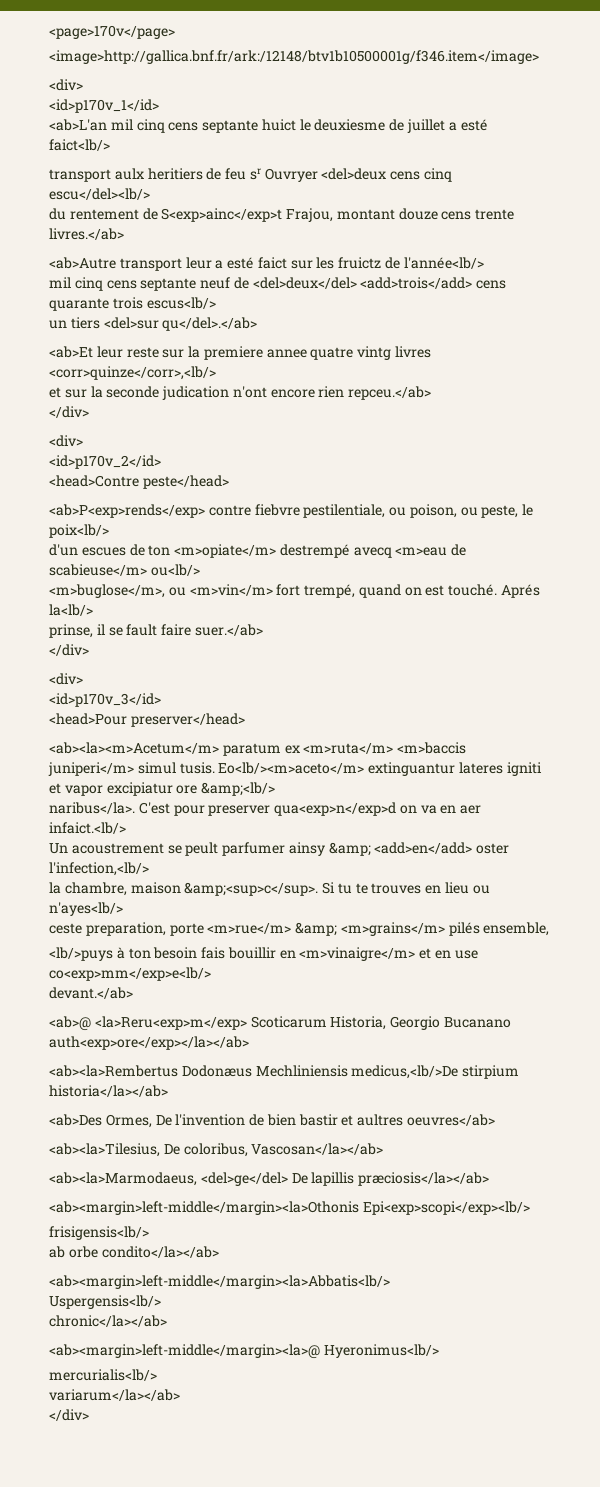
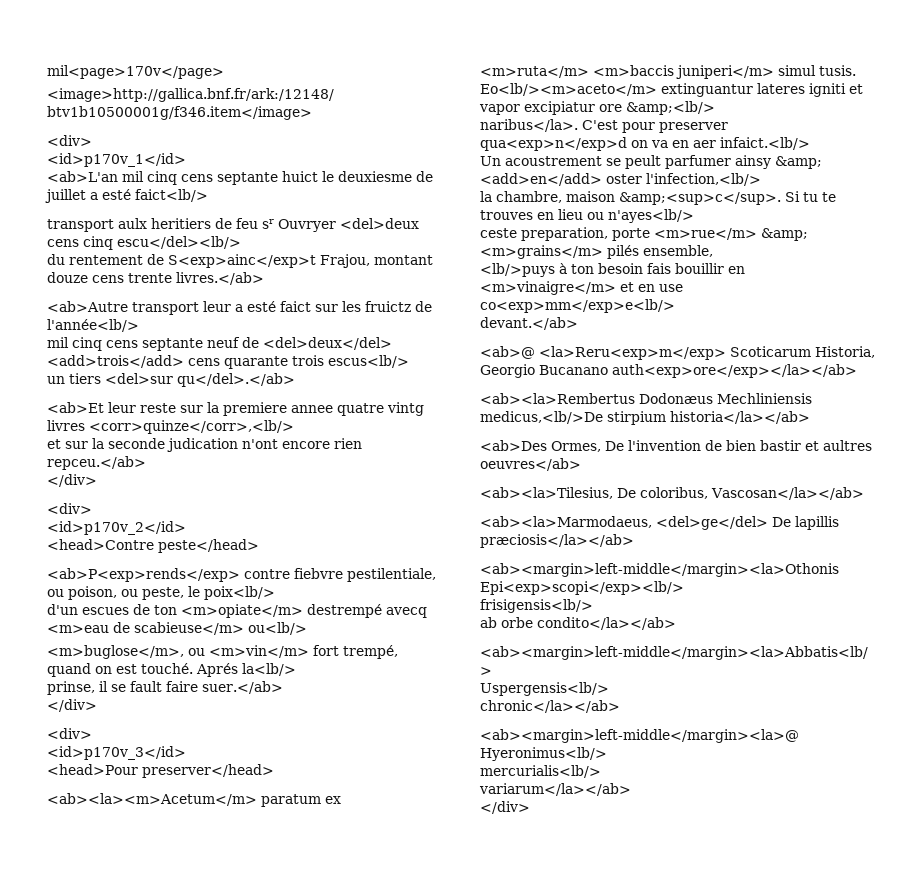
- <page>170v</page>
+ mil<page>170v</page>

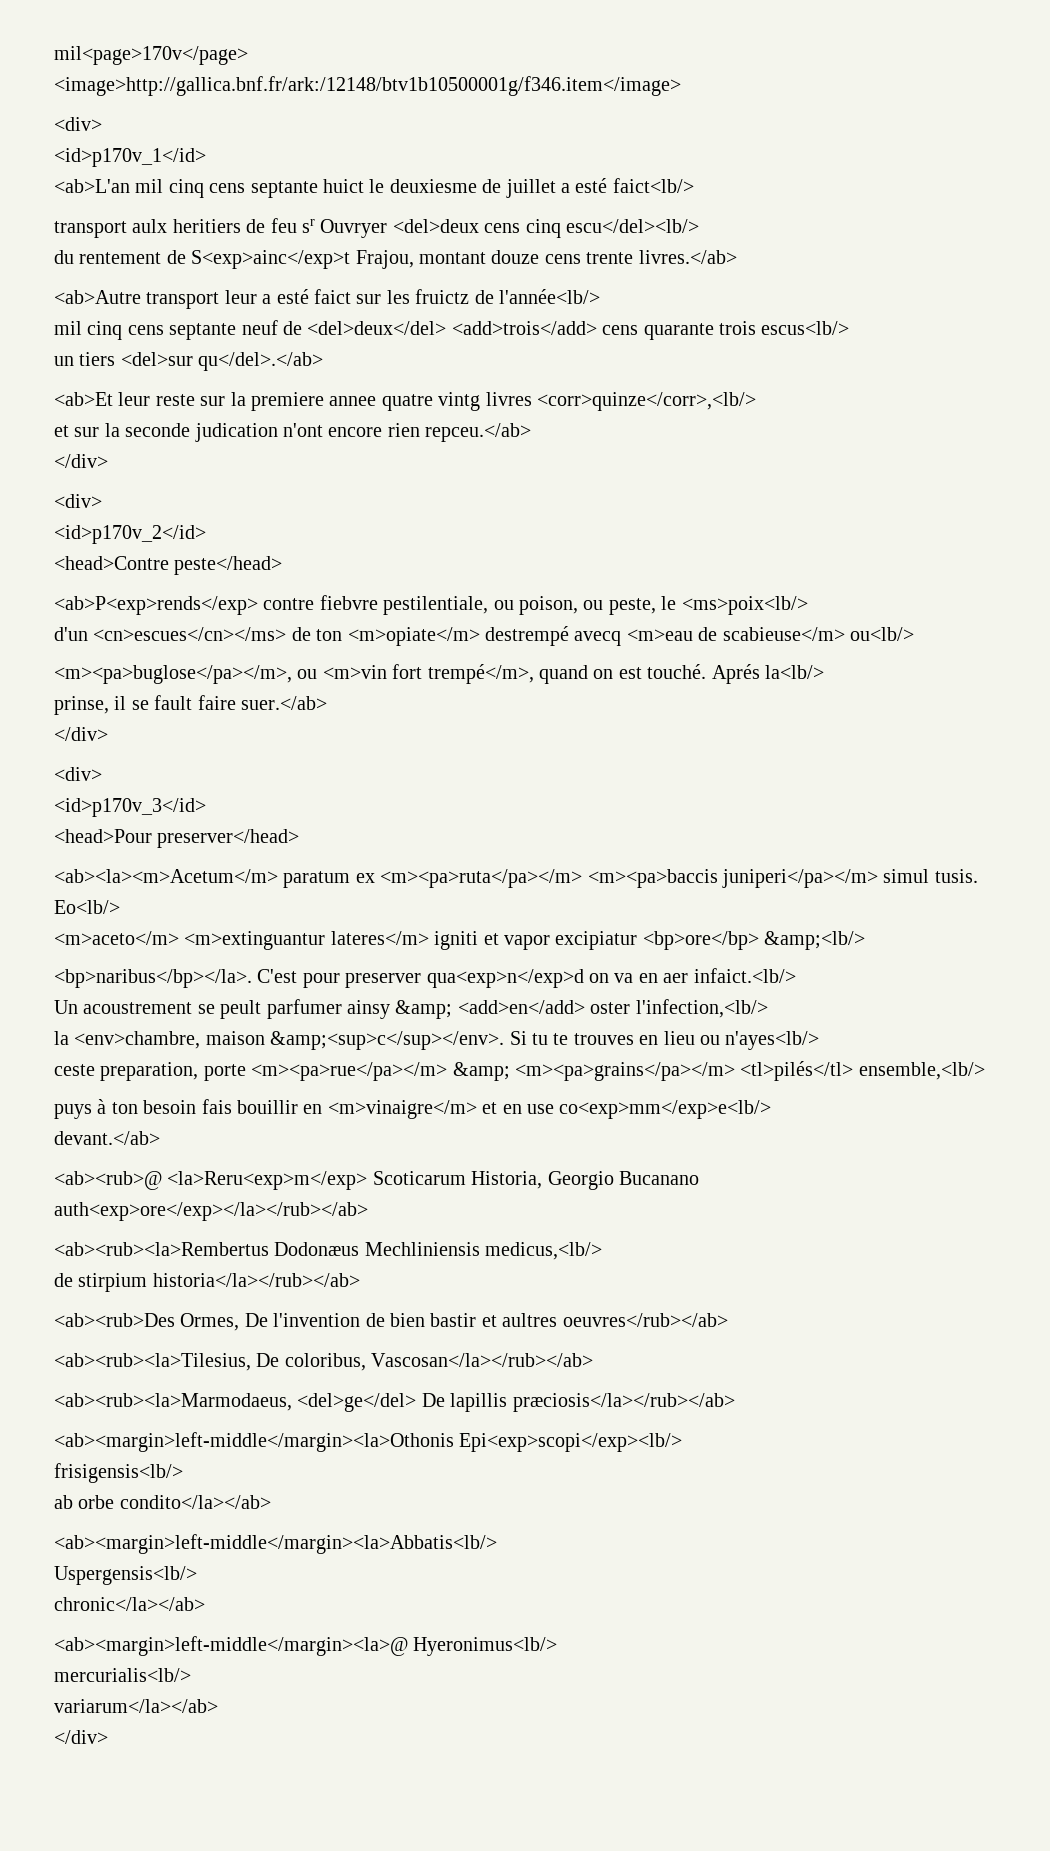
- <ab>P<exp>rends</exp> contre fiebvre pestilentiale, ou poison, ou peste, le poix<lb/>
+ <ab>P<exp>rends</exp> contre fiebvre pestilentiale, ou poison, ou peste, le <ms>poix<lb/>
- d'un escues de ton <m>opiate</m> destrempé avecq <m>eau de scabieuse</m> ou<lb/>
+ d'un <cn>escues</cn></ms> de ton <m>opiate</m> destrempé avecq <m>eau de scabieuse</m> ou<lb/>
- <m>buglose</m>, ou <m>vin</m> fort trempé, quand on est touché.
+ <m><pa>buglose</pa></m>, ou <m>vin fort trempé</m>, quand on est touché.
- <ab><la><m>Acetum</m> paratum ex <m>ruta</m> <m>baccis juniperi</m> simul tusis. Eo<lb/><m>aceto</m> extinguantur lateres igniti et vapor excipiatur ore &amp;<lb/>
+ <ab><la><m>Acetum</m> paratum ex <m><pa>ruta</pa></m> <m><pa>baccis juniperi</pa></m> simul tusis. Eo<lb/>
+ <m>aceto</m> <m>extinguantur lateres</m> igniti et vapor excipiatur <bp>ore</bp> &amp;<lb/>
- naribus</la>.
+ <bp>naribus</bp></la>.
- la chambre, maison &amp;<sup>c</sup>.
+ la <env>chambre, maison &amp;<sup>c</sup></env>.
- ceste preparation, porte <m>rue</m> &amp; <m>grains</m> pilés ensemble,
- <lb/>puys à ton besoin fais bouillir en <m>vinaigre</m> et en use co<exp>mm</exp>e<lb/>
+ ceste preparation, porte <m><pa>rue</pa></m> &amp; <m><pa>grains</pa></m> <tl>pilés</tl> ensemble,<lb/>
+ puys à ton besoin fais bouillir en <m>vinaigre</m> et en use co<exp>mm</exp>e<lb/>
- <ab>@ <la>Reru<exp>m</exp> Scoticarum Historia, Georgio Bucanano auth<exp>ore</exp></la></ab>
- <ab><la>Rembertus Dodonæus Mechliniensis medicus,<lb/>De stirpium historia</la></ab>
- <ab>Des Ormes, De l'invention de bien bastir et aultres oeuvres</ab>
- <ab><la>Tilesius, De coloribus, Vascosan</la></ab>
- <ab><la>Marmodaeus, <del>ge</del> De lapillis præciosis</la></ab>
+ <ab><rub>@ <la>Reru<exp>m</exp> Scoticarum Historia, Georgio Bucanano auth<exp>ore</exp></la></rub></ab>
+ <ab><rub><la>Rembertus Dodonæus Mechliniensis medicus,<lb/>
+ de stirpium historia</la></rub></ab>
+ <ab><rub>Des Ormes, De l'invention de bien bastir et aultres oeuvres</rub></ab>
+ <ab><rub><la>Tilesius, De coloribus, Vascosan</la></rub></ab>
+ <ab><rub><la>Marmodaeus, <del>ge</del> De lapillis præciosis</la></rub></ab>

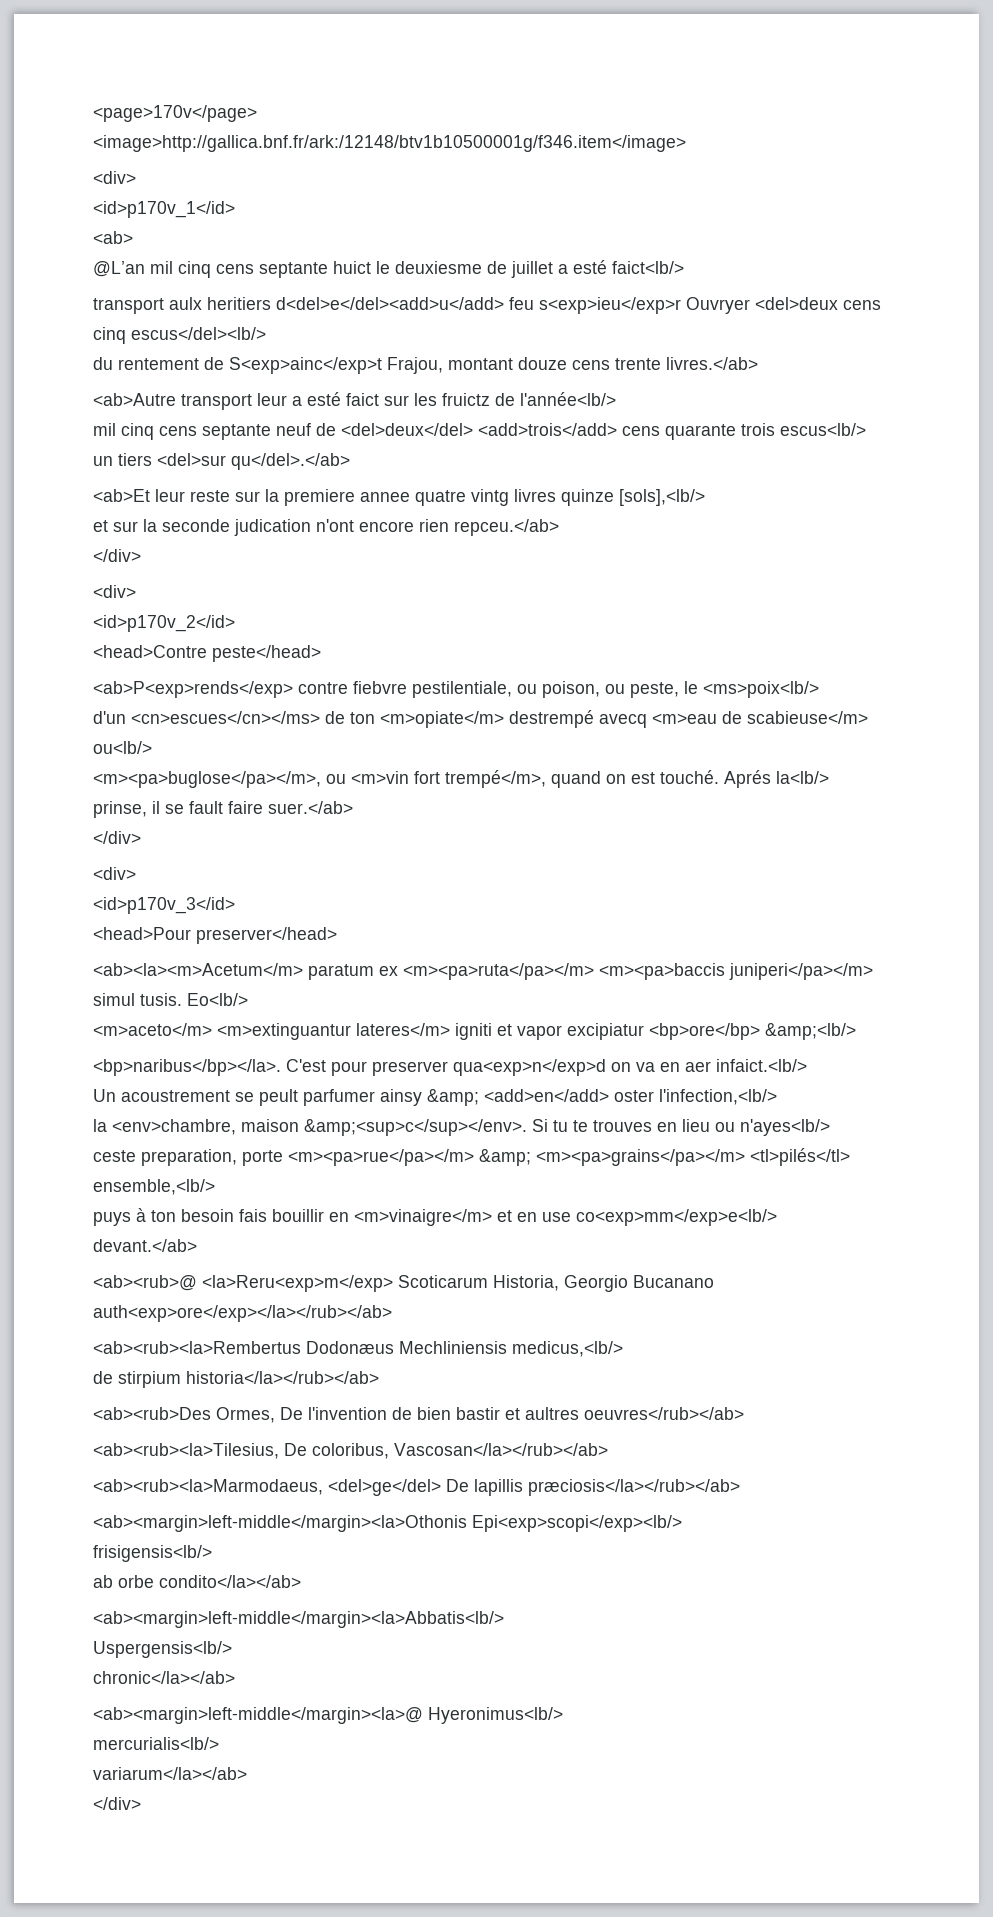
- mil<page>170v</page>
+ <page>170v</page>
- <ab>L'an mil cinq cens septante huict le deuxiesme de juillet a esté faict<lb/>
+ <ab>
+ @L’an mil cinq cens septante huict le deuxiesme de juillet a esté faict<lb/>
- transport aulx heritiers de feu sr Ouvryer <del>deux cens cinq escu</del><lb/>
+ transport aulx heritiers d<del>e</del><add>u</add> feu s<exp>ieu</exp>r Ouvryer <del>deux cens cinq escus</del><lb/>
- <ab>Et leur reste sur la premiere annee quatre vintg livres <corr>quinze</corr>,<lb/>
+ <ab>Et leur reste sur la premiere annee quatre vintg livres quinze [sols],<lb/>

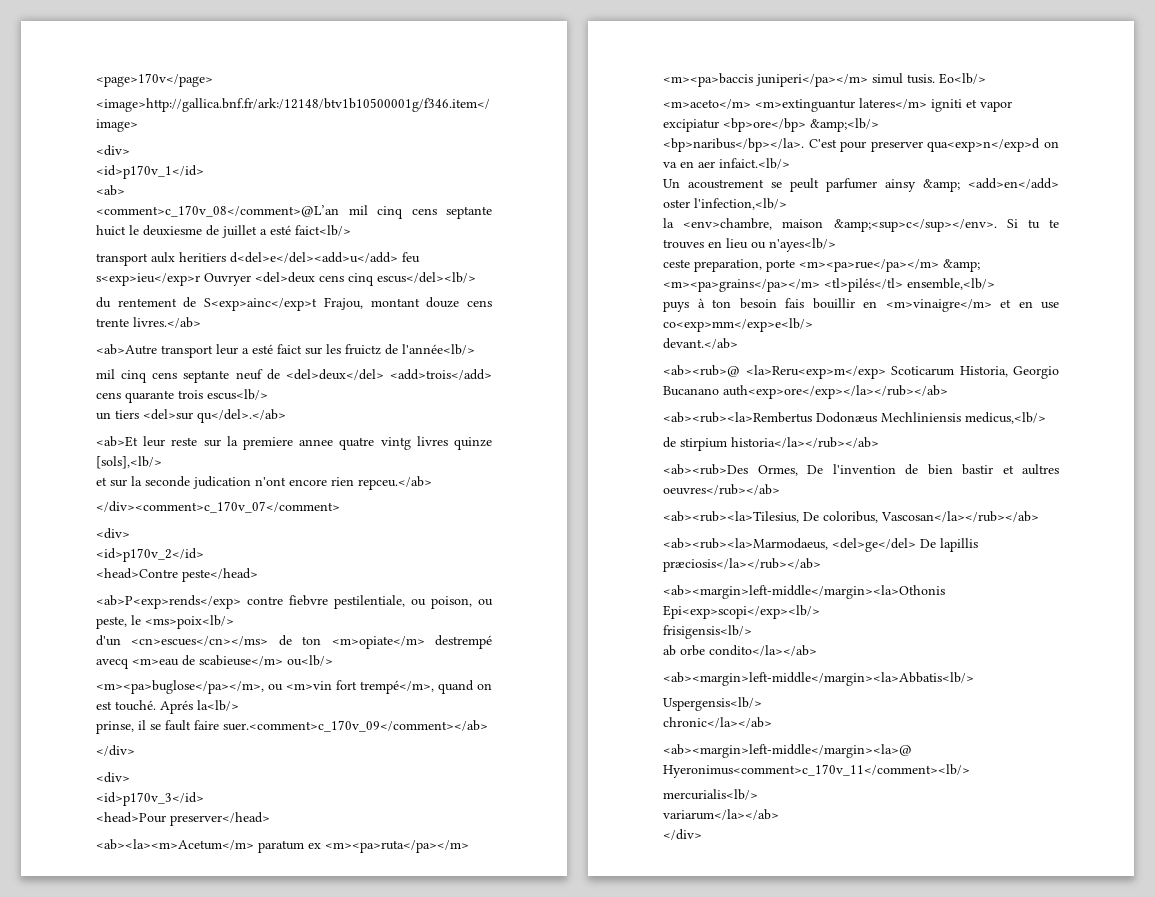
- @L’an mil cinq cens septante huict le deuxiesme de juillet a esté faict<lb/>
+ <comment>c_170v_08</comment>@L’an mil cinq cens septante huict le deuxiesme de juillet a esté faict<lb/>
  et sur la seconde judication n'ont encore rien repceu.</ab>
- </div>
+ </div><comment>c_170v_07</comment>
- prinse, il se fault faire suer.</ab>
+ prinse, il se fault faire suer.<comment>c_170v_09</comment></ab>
- <ab><margin>left-middle</margin><la>@ Hyeronimus<lb/>
+ <ab><margin>left-middle</margin><la>@ Hyeronimus<comment>c_170v_11</comment><lb/>

